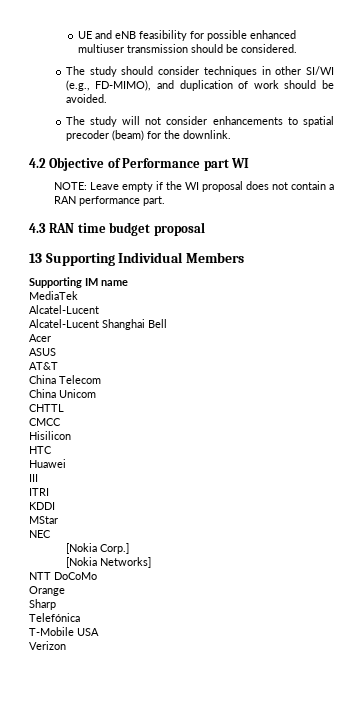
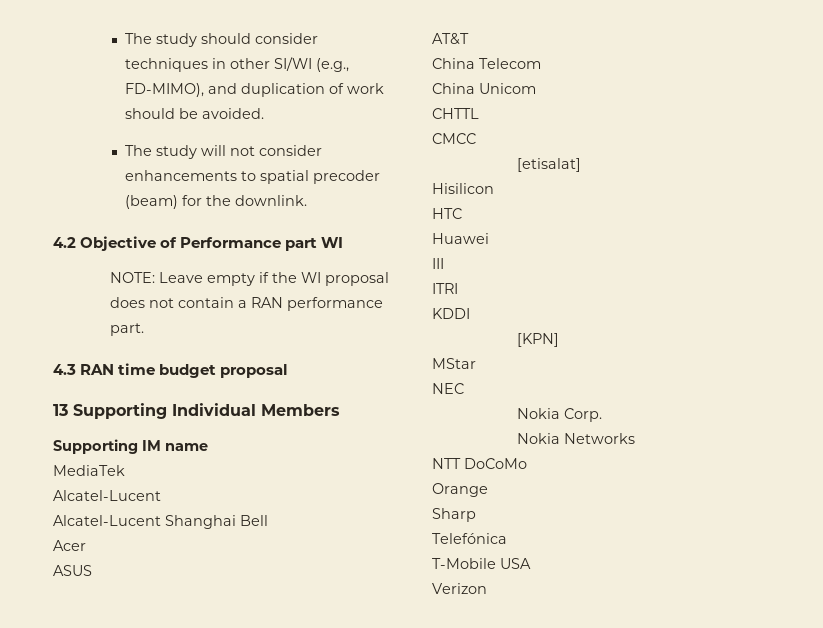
- UE and eNB feasibility for possible enhanced multiuser transmission should be considered.
+ [etisalat]
+ [KPN]
- [Nokia Corp.]
- [Nokia Networks]
+ Nokia Corp.
+ Nokia Networks

